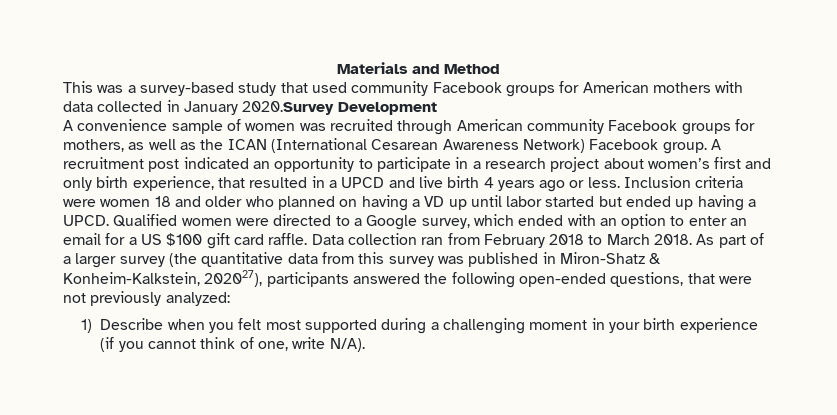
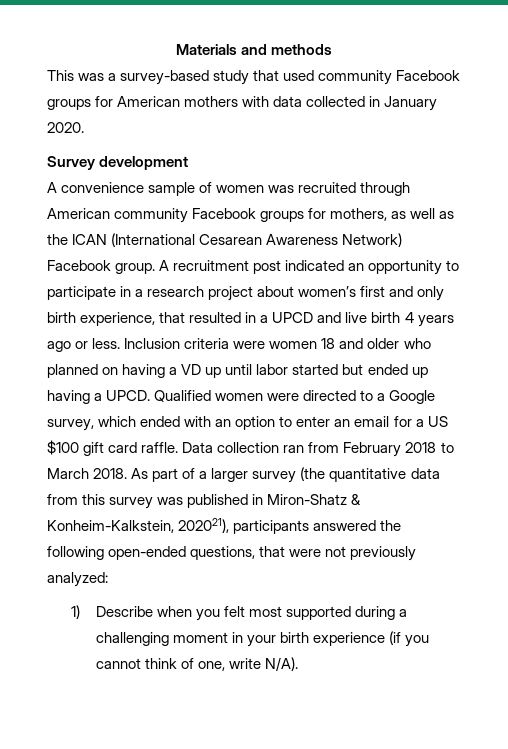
- Materials and Method
+ Materials and methods
- This was a survey-based study that used community Facebook groups for American mothers with data collected in January 2020.Survey Development
+ This was a survey-based study that used community Facebook groups for American mothers with data collected in January 2020.
+ Survey development
- As part of a larger survey (the quantitative data from this survey was published in Miron-Shatz & Konheim-Kalkstein, 202027), participants answered the following open-ended questions, that were not previously analyzed:
+ As part of a larger survey (the quantitative data from this survey was published in Miron-Shatz & Konheim-Kalkstein, 202021), participants answered the following open-ended questions, that were not previously analyzed:

